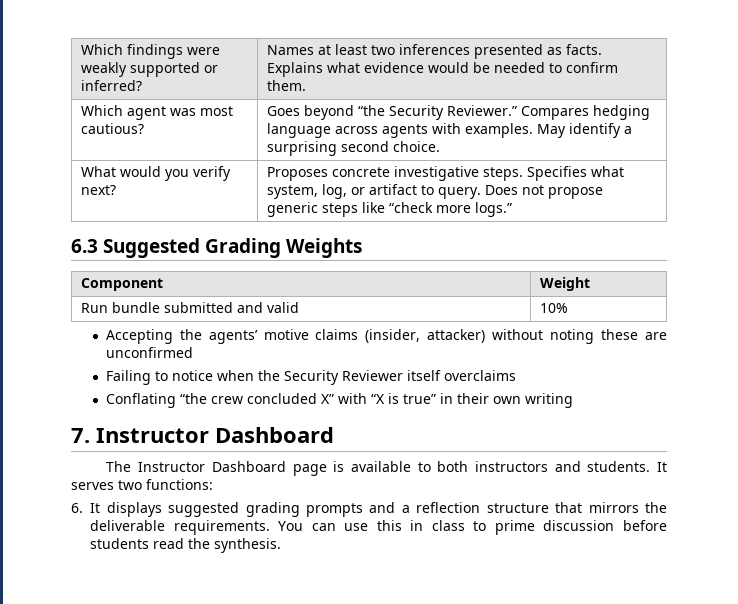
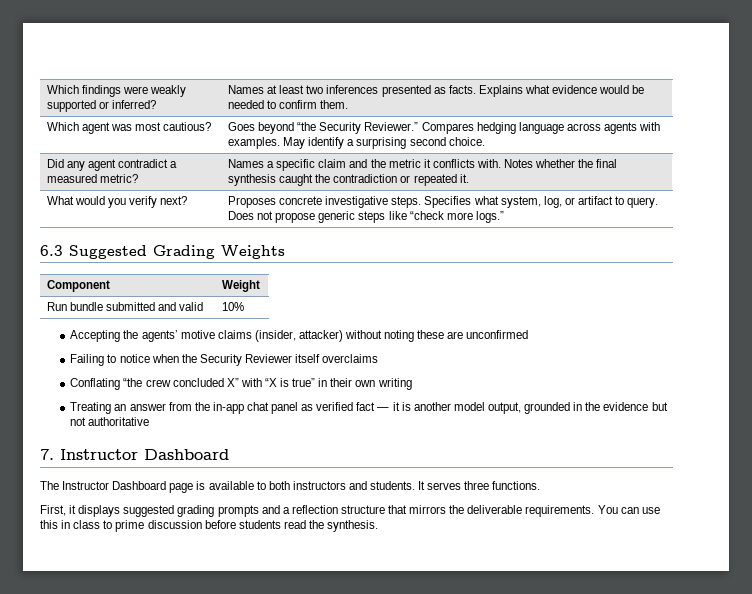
+ Did any agent contradict a measured metric? | Names a specific claim and the metric it conflicts with. Notes whether the final synthesis caught the contradiction or repeated it.
+ Treating an answer from the in-app chat panel as verified fact — it is another model output, grounded in the evidence but not authoritative
- It serves two functions:
- 6. It displays suggested grading prompts and a reflection structure that mirrors the deliverable requirements.
+ It serves three functions.
+ First, it displays suggested grading prompts and a reflection structure that mirrors the deliverable requirements.

